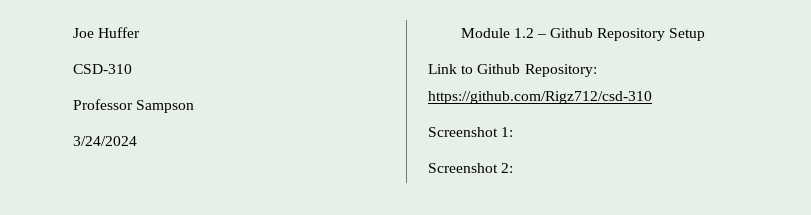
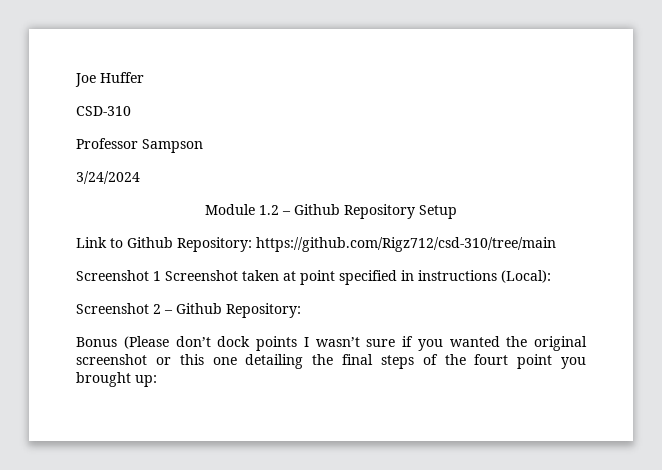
- Link to Github Repository: https://github.com/Rigz712/csd-310
- Screenshot 1:
- Screenshot 2:
+ Link to Github Repository: https://github.com/Rigz712/csd-310/tree/main
+ Screenshot 1 Screenshot taken at point specified in instructions (Local):
+ Screenshot 2 – Github Repository:
+ Bonus (Please don’t dock points I wasn’t sure if you wanted the original screenshot or this one detailing the final steps of the fourt point you brought up:

